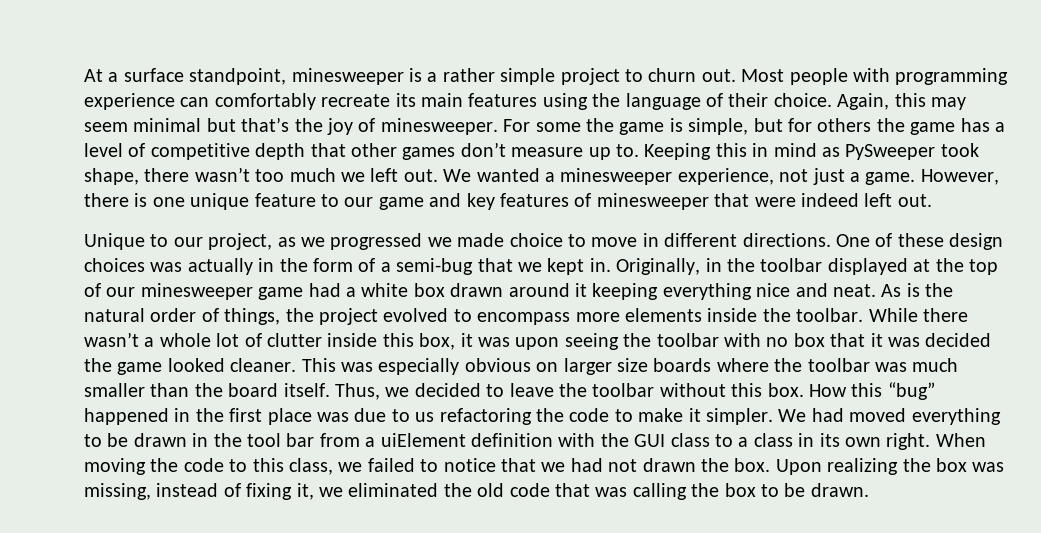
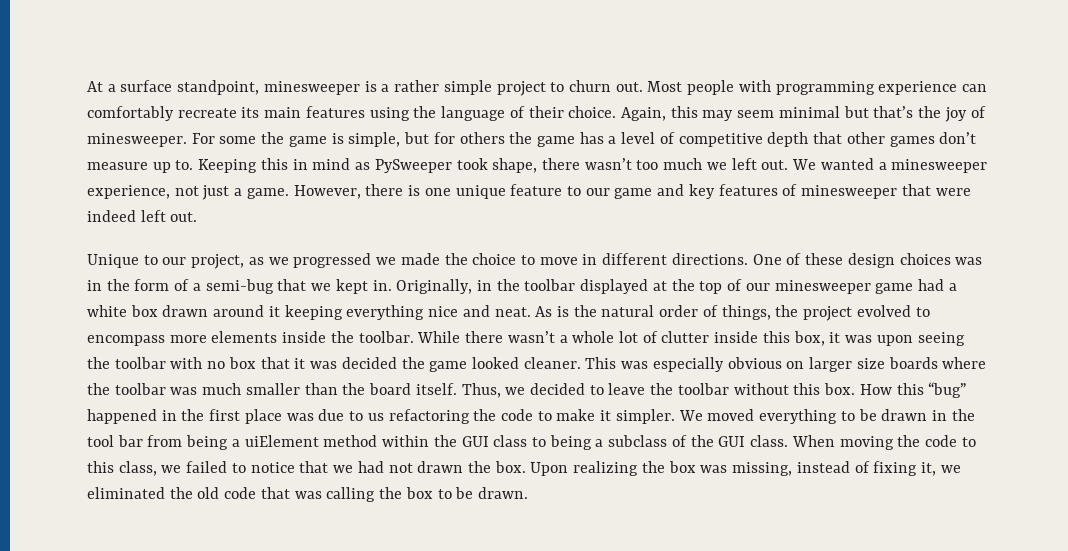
- Unique to our project, as we progressed we made choice to move in different directions.
+ Unique to our project, as we progressed we made the choice to move in different directions.
- One of these design choices was actually in the form of a semi-bug that we kept in.
+ One of these design choices was in the form of a semi-bug that we kept in.
- We had moved everything to be drawn in the tool bar from a uiElement definition with the GUI class to a class in its own right.
+ We moved everything to be drawn in the tool bar from being a uiElement method within the GUI class to being a subclass of the GUI class.

